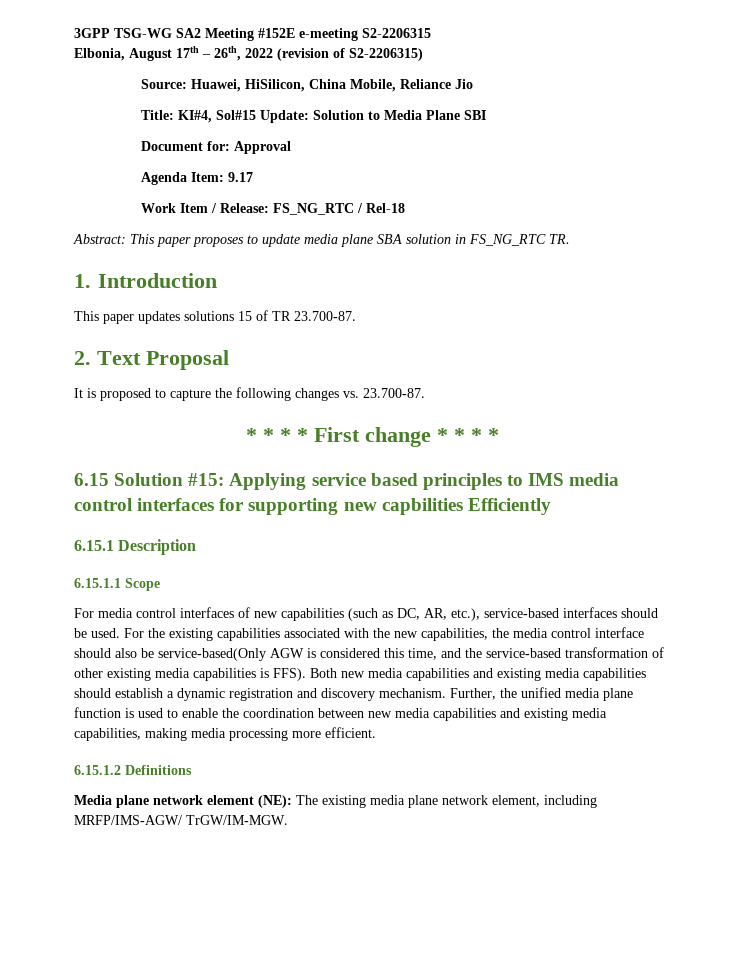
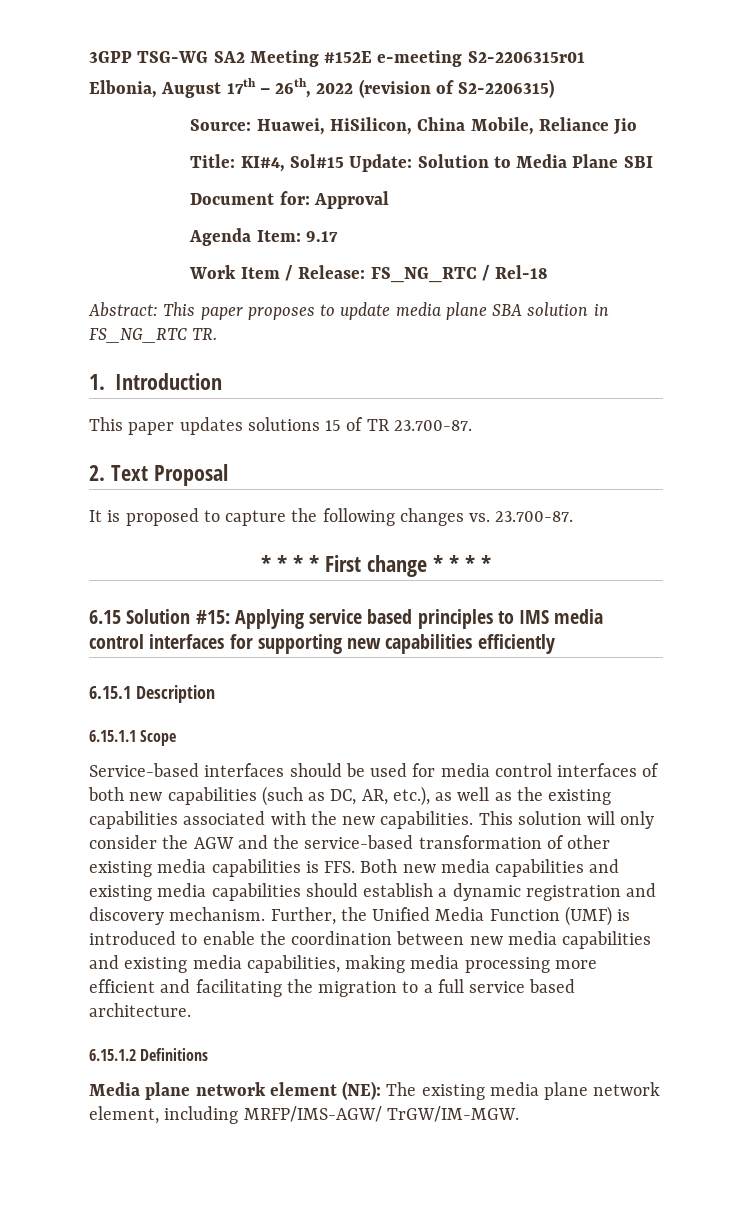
- 3GPP TSG-WG SA2 Meeting #152E e-meeting S2-2206315
+ 3GPP TSG-WG SA2 Meeting #152E e-meeting S2-2206315r01
- 6.15 Solution #15: Applying service based principles to IMS media control interfaces for supporting new capbilities Efficiently
+ 6.15 Solution #15: Applying service based principles to IMS media control interfaces for supporting new capabilities efficiently
- For media control interfaces of new capabilities (such as DC, AR, etc.), service-based interfaces should be used. For the existing capabilities associated with the new capabilities, the media control interface should also be service-based(Only AGW is considered this time, and the service-based transformation of other existing media capabilities is FFS). Both new media capabilities and existing media capabilities should establish a dynamic registration and discovery mechanism.
+ Service-based interfaces should be used for media control interfaces of both new capabilities (such as DC, AR, etc.), as well as the existing capabilities associated with the new capabilities. This solution will only consider the AGW and the service-based transformation of other existing media capabilities is FFS. Both new media capabilities and existing media capabilities should establish a dynamic registration and discovery mechanism.
- Further, the unified media plane function is used to enable the coordination between new media capabilities and existing media capabilities, making media processing more efficient.
+ Further, the Unified Media Function (UMF) is introduced to enable the coordination between new media capabilities and existing media capabilities, making media processing more efficient and facilitating the migration to a full service based architecture.

